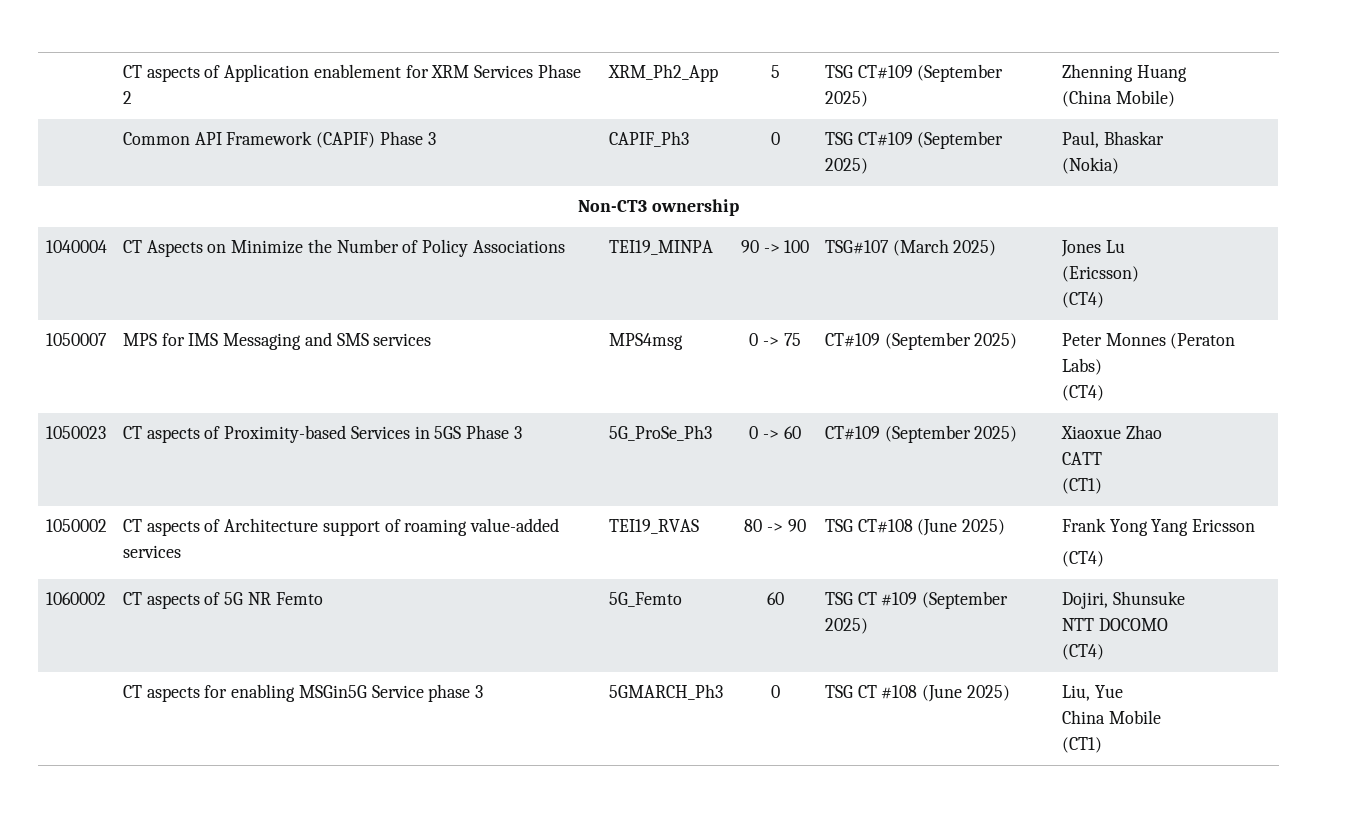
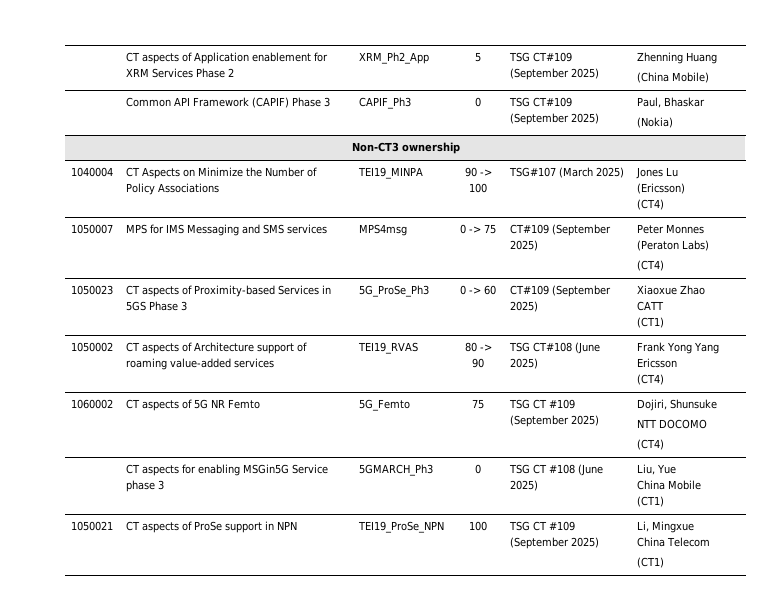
- 1060002 | CT aspects of 5G NR Femto | 5G_Femto | 60 | TSG CT #109 (September 2025) | Dojiri, Shunsuke
+ 1060002 | CT aspects of 5G NR Femto | 5G_Femto | 75 | TSG CT #109 (September 2025) | Dojiri, Shunsuke
+ 1050021 | CT aspects of ProSe support in NPN | TEI19_ProSe_NPN | 100 | TSG CT #109 (September 2025) | Li, Mingxue
+ China Telecom
+ (CT1)

